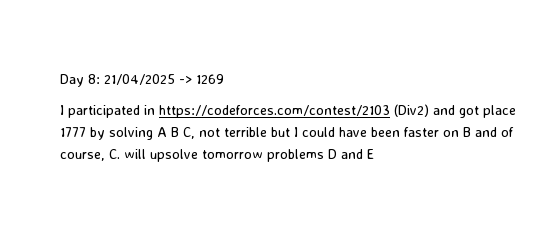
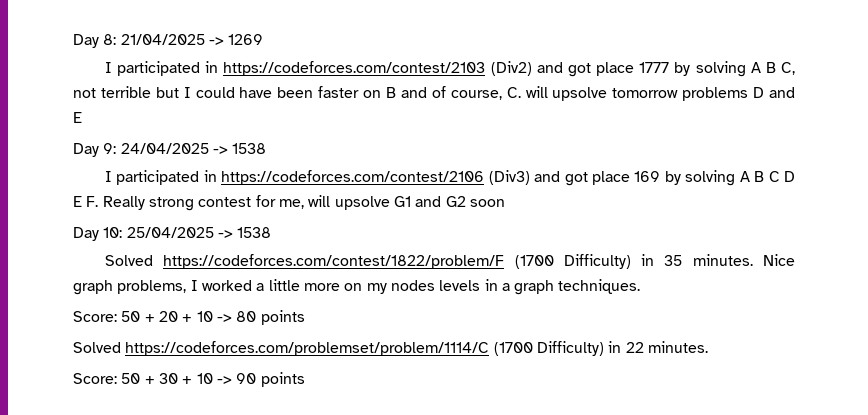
+ Day 9: 24/04/2025 -> 1538
+ I participated in https://codeforces.com/contest/2106 (Div3) and got place 169 by solving A B C D E F. Really strong contest for me, will upsolve G1 and G2 soon
+ Day 10: 25/04/2025 -> 1538
+ Solved https://codeforces.com/contest/1822/problem/F (1700 Difficulty) in 35 minutes. Nice graph problems, I worked a little more on my nodes levels in a graph techniques.
+ Score: 50 + 20 + 10 -> 80 points
+ Solved https://codeforces.com/problemset/problem/1114/C (1700 Difficulty) in 22 minutes.
+ Score: 50 + 30 + 10 -> 90 points

